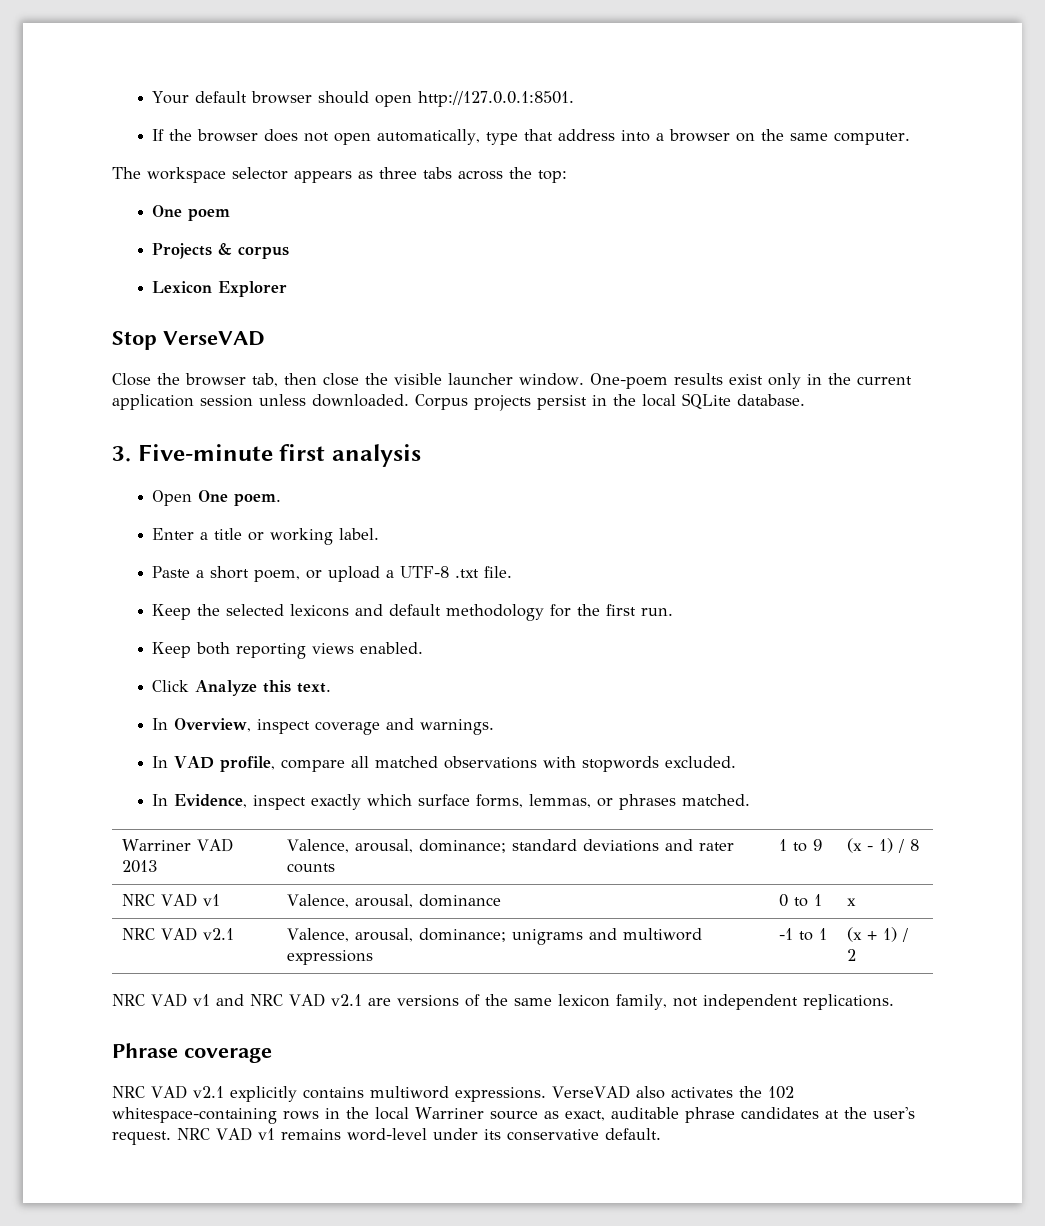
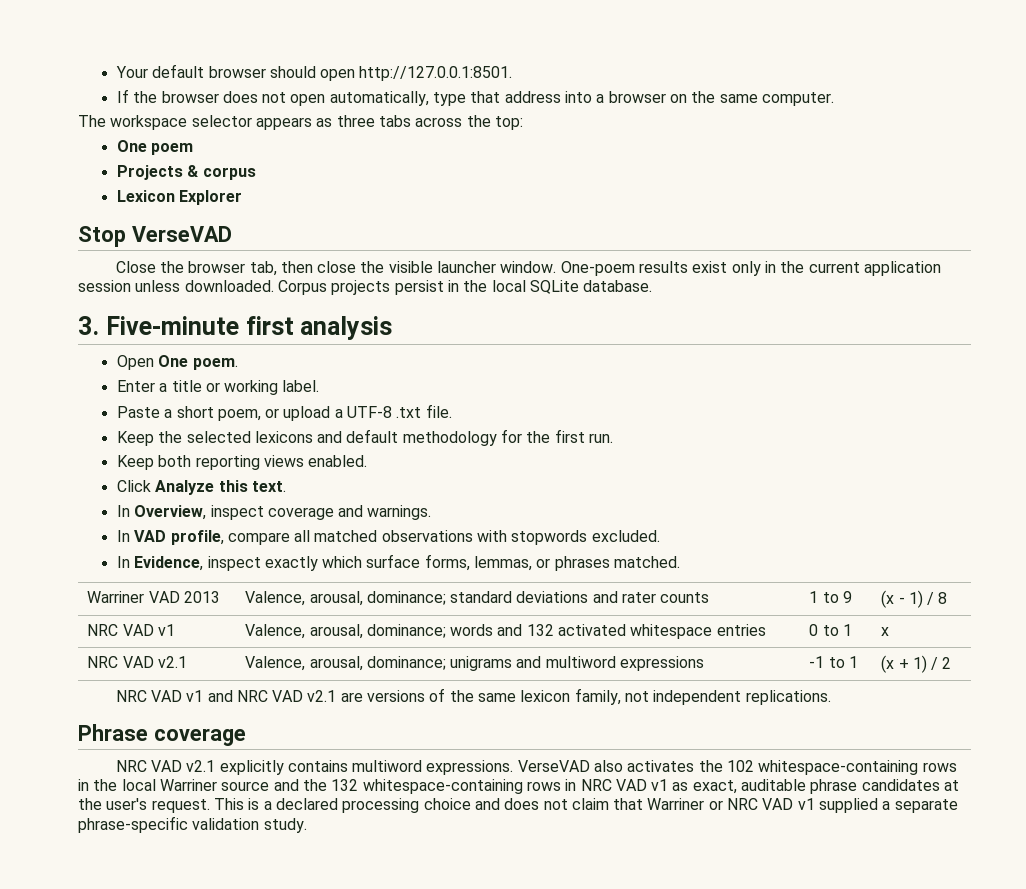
- NRC VAD v1 | Valence, arousal, dominance | 0 to 1 | x
+ NRC VAD v1 | Valence, arousal, dominance; words and 132 activated whitespace entries | 0 to 1 | x
- VerseVAD also activates the 102 whitespace-containing rows in the local Warriner source as exact, auditable phrase candidates at the user's request.
+ VerseVAD also activates the 102 whitespace-containing rows in the local Warriner source and the 132 whitespace-containing rows in NRC VAD v1 as exact, auditable phrase candidates at the user's request.
- NRC VAD v1 remains word-level under its conservative default.
+ This is a declared processing choice and does not claim that Warriner or NRC VAD v1 supplied a separate phrase-specific validation study.

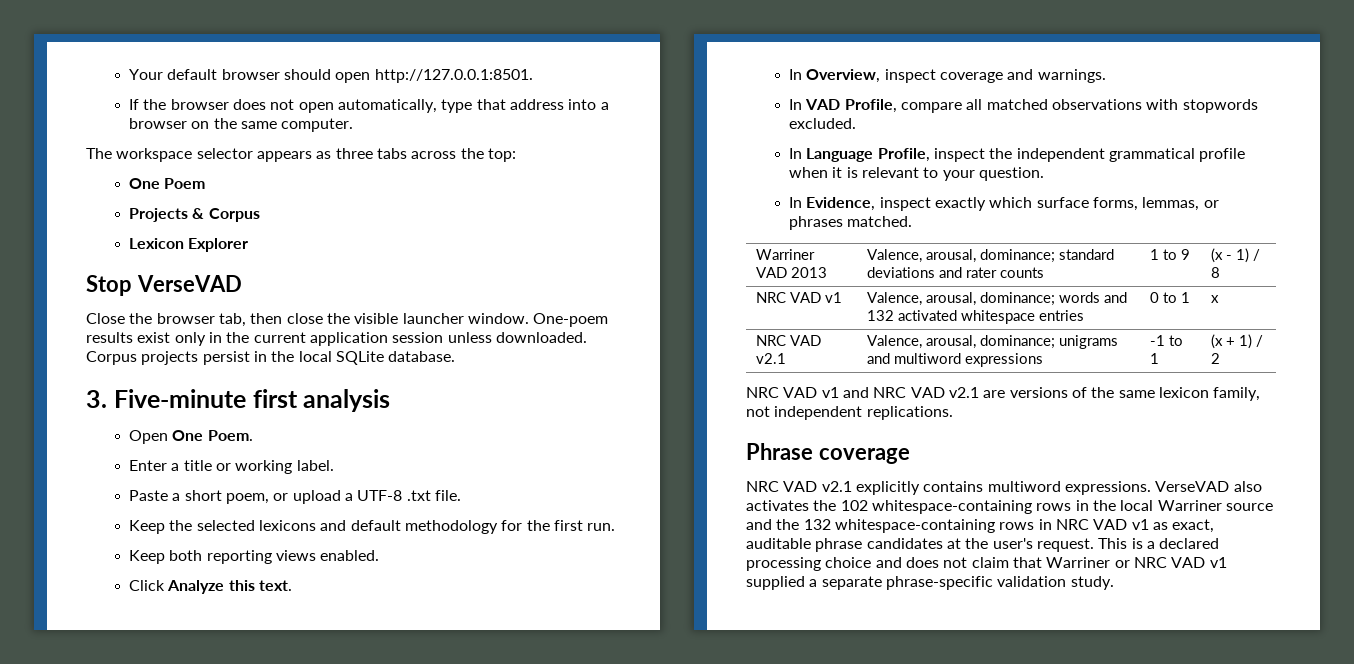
- One poem
+ One Poem
- Projects & corpus
+ Projects & Corpus
- Open One poem.
+ Open One Poem.
- In VAD profile, compare all matched observations with stopwords excluded.
+ In VAD Profile, compare all matched observations with stopwords excluded.
+ In Language Profile, inspect the independent grammatical profile when it is relevant to your question.

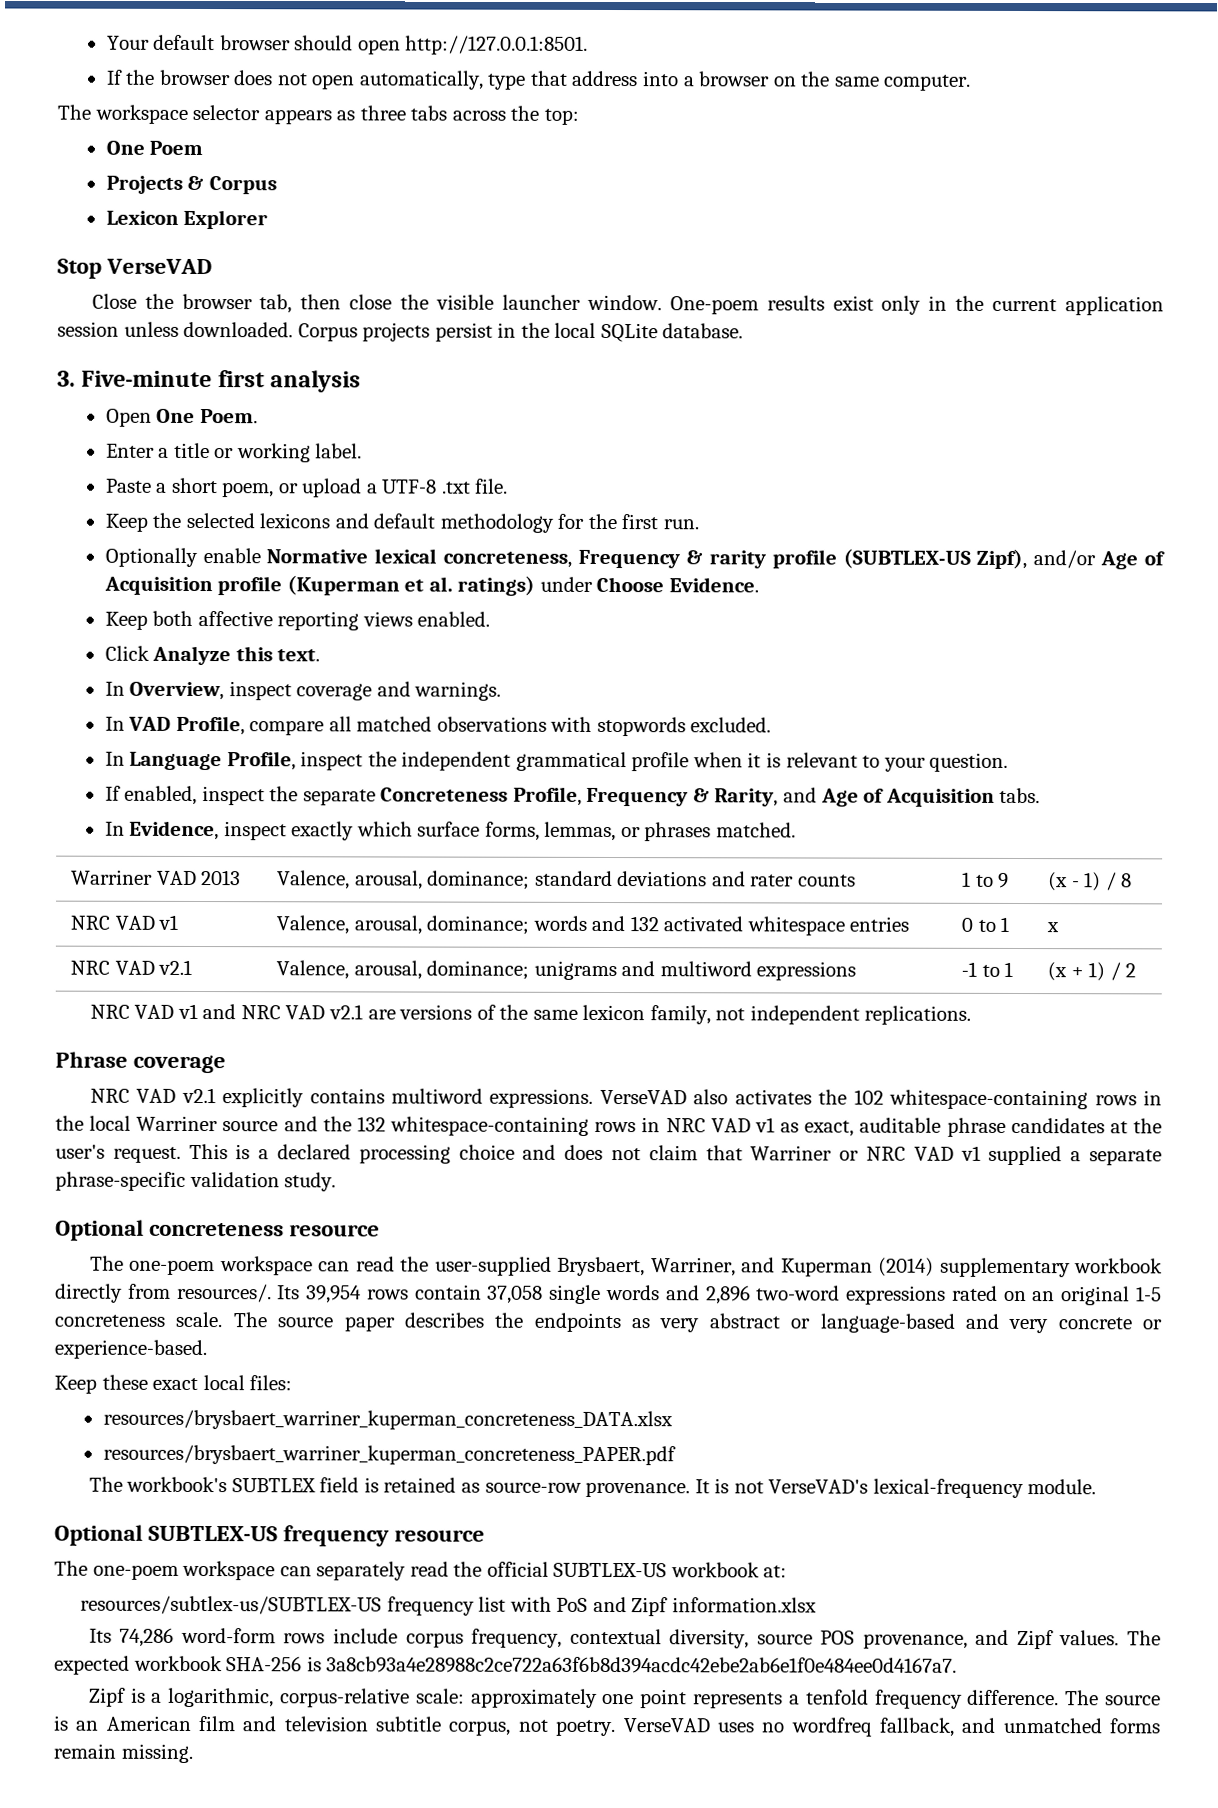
+ Optionally enable Normative lexical concreteness, Frequency & rarity profile (SUBTLEX-US Zipf), and/or Age of Acquisition profile (Kuperman et al. ratings) under Choose Evidence.
- Keep both reporting views enabled.
+ Keep both affective reporting views enabled.
+ If enabled, inspect the separate Concreteness Profile, Frequency & Rarity, and Age of Acquisition tabs.
+ Optional concreteness resource
+ The one-poem workspace can read the user-supplied Brysbaert, Warriner, and Kuperman (2014) supplementary workbook directly from resources/. Its 39,954 rows contain 37,058 single words and 2,896 two-word expressions rated on an original 1-5 concreteness scale. The source paper describes the endpoints as very abstract or language-based and very concrete or experience-based.
+ Keep these exact local files:
+ resources/brysbaert_warriner_kuperman_concreteness_DATA.xlsx
+ resources/brysbaert_warriner_kuperman_concreteness_PAPER.pdf
+ The workbook's SUBTLEX field is retained as source-row provenance. It is not VerseVAD's lexical-frequency module.
+ Optional SUBTLEX-US frequency resource
+ The one-poem workspace can separately read the official SUBTLEX-US workbook at:
+ resources/subtlex-us/SUBTLEX-US frequency list with PoS and Zipf information.xlsx
+ Its 74,286 word-form rows include corpus frequency, contextual diversity, source POS provenance, and Zipf values. The expected workbook SHA-256 is 3a8cb93a4e28988c2ce722a63f6b8d394acdc42ebe2ab6e1f0e484ee0d4167a7.
+ Zipf is a logarithmic, corpus-relative scale: approximately one point represents a tenfold frequency difference. The source is an American film and television subtitle corpus, not poetry. VerseVAD uses no wordfreq fallback, and unmatched forms remain missing.

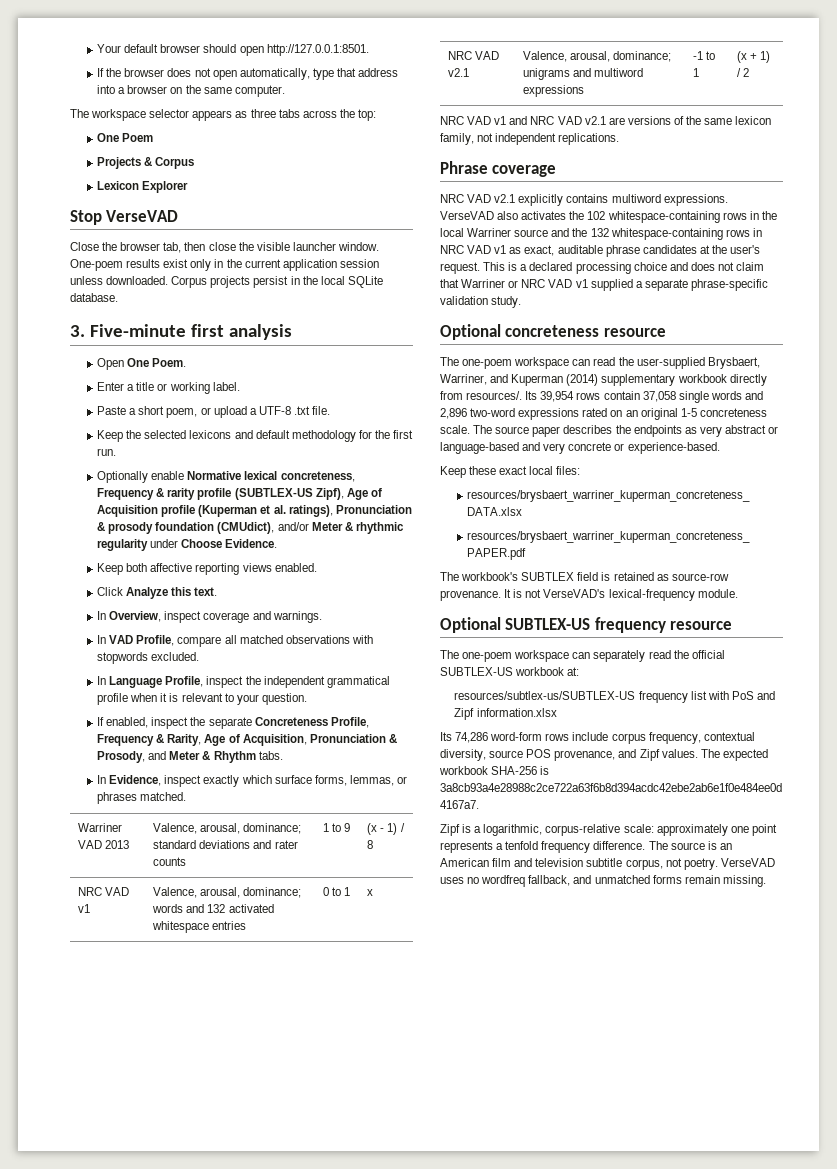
- Optionally enable Normative lexical concreteness, Frequency & rarity profile (SUBTLEX-US Zipf), and/or Age of Acquisition profile (Kuperman et al. ratings) under Choose Evidence.
+ Optionally enable Normative lexical concreteness, Frequency & rarity profile (SUBTLEX-US Zipf), Age of Acquisition profile (Kuperman et al. ratings), Pronunciation & prosody foundation (CMUdict), and/or Meter & rhythmic regularity under Choose Evidence.
- If enabled, inspect the separate Concreteness Profile, Frequency & Rarity, and Age of Acquisition tabs.
+ If enabled, inspect the separate Concreteness Profile, Frequency & Rarity, Age of Acquisition, Pronunciation & Prosody, and Meter & Rhythm tabs.

